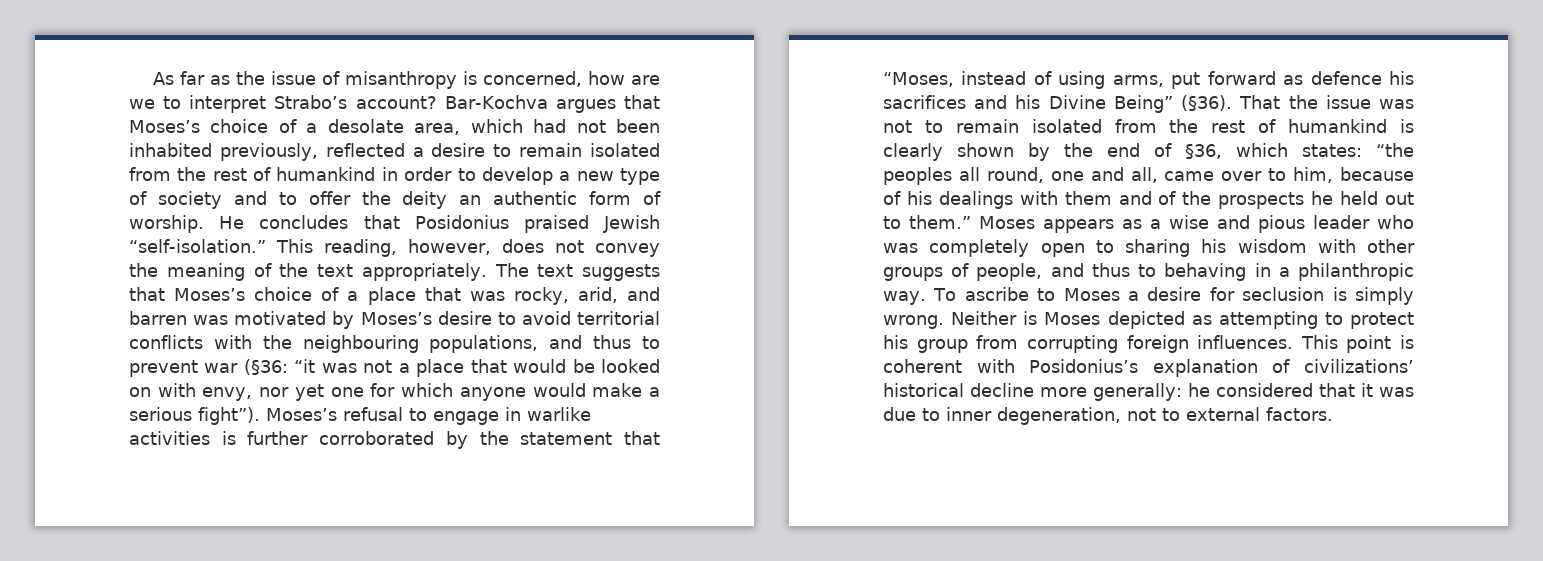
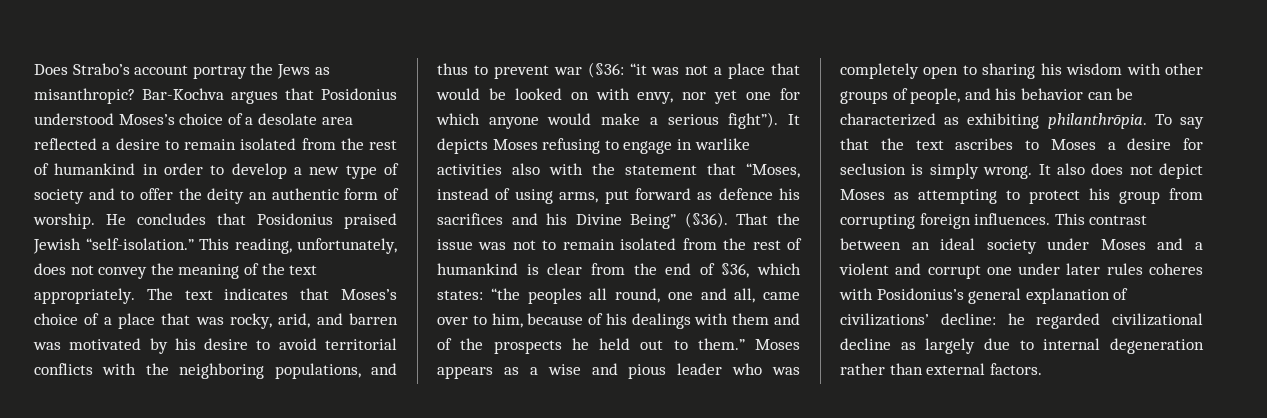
- As far as the issue of misanthropy is concerned, how are we to interpret Strabo’s account?
+ Does Strabo’s account portray the Jews as misanthropic?
- Bar-Kochva argues that Moses’s choice of a desolate area, which had not been inhabited previously, reflected a desire to remain isolated from the rest of humankind in order to develop a new type of society and to offer the deity an authentic form of worship.
+ Bar-Kochva argues that Posidonius understood Moses’s choice of a desolate area reflected a desire to remain isolated from the rest of humankind in order to develop a new type of society and to offer the deity an authentic form of worship.
- This reading, however, does not convey the meaning of the text appropriately.
+ This reading, unfortunately, does not convey the meaning of the text appropriately.
- The text suggests that Moses’s choice of a place that was rocky, arid, and barren was motivated by Moses’s desire to avoid territorial conflicts with the neighbouring populations, and thus to prevent war (§36: “it was not a place that would be looked on with envy, nor yet one for which anyone would make a serious fight”).
+ The text indicates that Moses’s choice of a place that was rocky, arid, and barren was motivated by his desire to avoid territorial conflicts with the neighboring populations, and thus to prevent war (§36: “it was not a place that would be looked on with envy, nor yet one for which anyone would make a serious fight”).
- Moses’s refusal to engage in warlike activities is further corroborated by the statement that “Moses, instead of using arms, put forward as defence his sacrifices and his Divine Being” (§36).
+ It depicts Moses refusing to engage in warlike activities also with the statement that “Moses, instead of using arms, put forward as defence his sacrifices and his Divine Being” (§36).
- That the issue was not to remain isolated from the rest of humankind is clearly shown by the end of §36, which states: “the peoples all round, one and all, came over to him, because of his dealings with them and of the prospects he held out to them.”
+ That the issue was not to remain isolated from the rest of humankind is clear from the end of §36, which states: “the peoples all round, one and all, came over to him, because of his dealings with them and of the prospects he held out to them.”
- Moses appears as a wise and pious leader who was completely open to sharing his wisdom with other groups of people, and thus to behaving in a philanthropic way. To ascribe to Moses a desire for seclusion is simply wrong.
+ Moses appears as a wise and pious leader who was completely open to sharing his wisdom with other groups of people, and his behavior can be characterized as exhibiting philanthrōpia. To say that the text ascribes to Moses a desire for seclusion is simply wrong.
- Neither is Moses depicted as attempting to protect his group from corrupting foreign influences.
+ It also does not depict Moses as attempting to protect his group from corrupting foreign influences.
- This point is coherent with Posidonius’s explanation of civilizations’ historical decline more generally: he considered that it was due to inner degeneration, not to external factors.
+ This contrast between an ideal society under Moses and a violent and corrupt one under later rules coheres with Posidonius’s general explanation of civilizations’ decline: he regarded civilizational decline as largely due to internal degeneration rather than external factors.

